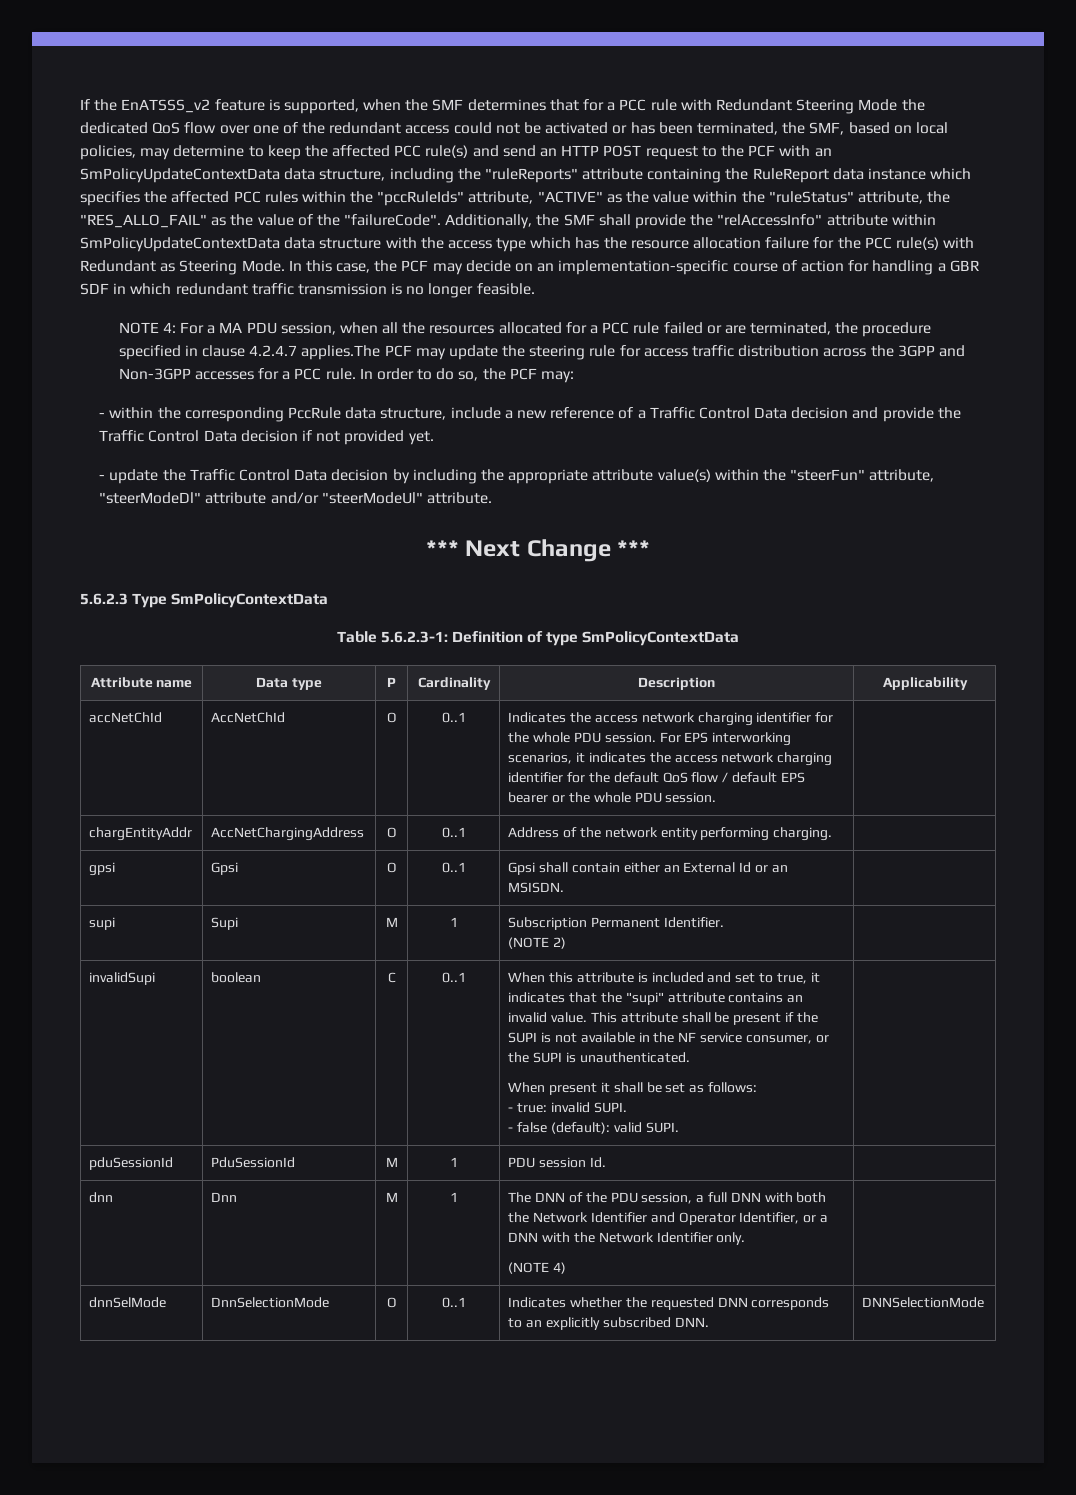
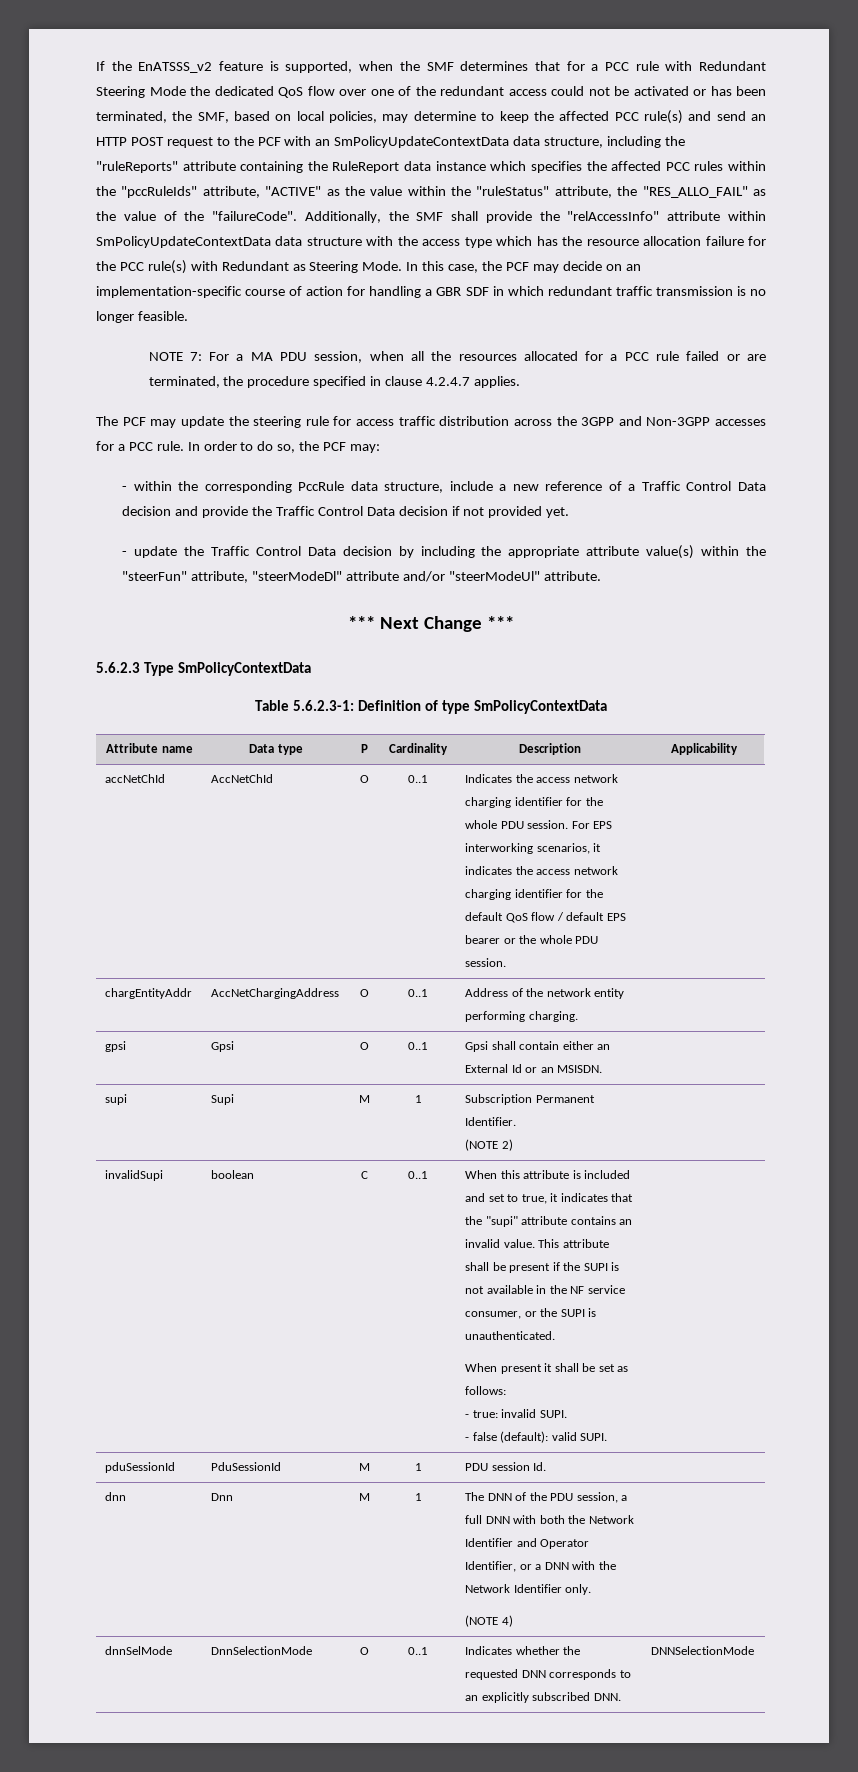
- NOTE 4: For a MA PDU session, when all the resources allocated for a PCC rule failed or are terminated, the procedure specified in clause 4.2.4.7 applies.The PCF may update the steering rule for access traffic distribution across the 3GPP and Non-3GPP accesses for a PCC rule.
+ NOTE 7: For a MA PDU session, when all the resources allocated for a PCC rule failed or are terminated, the procedure specified in clause 4.2.4.7 applies.
+ The PCF may update the steering rule for access traffic distribution across the 3GPP and Non-3GPP accesses for a PCC rule.

